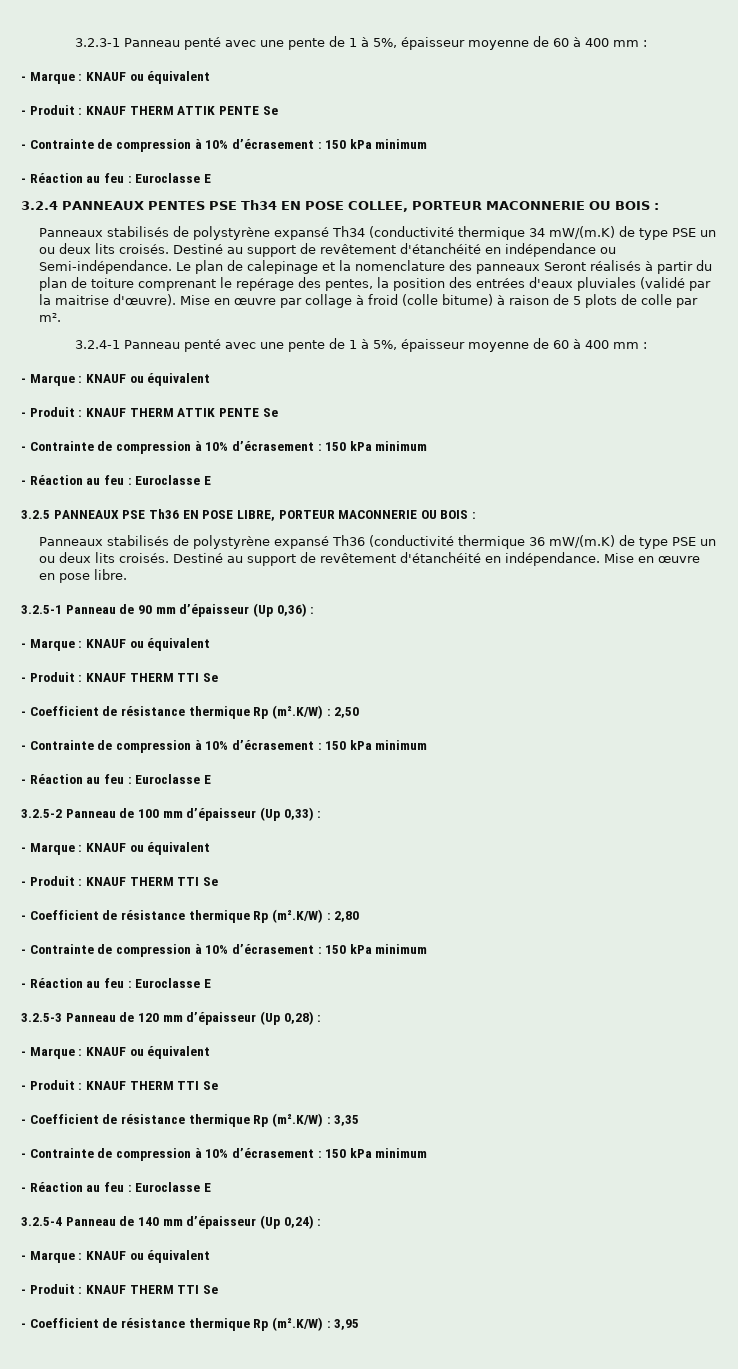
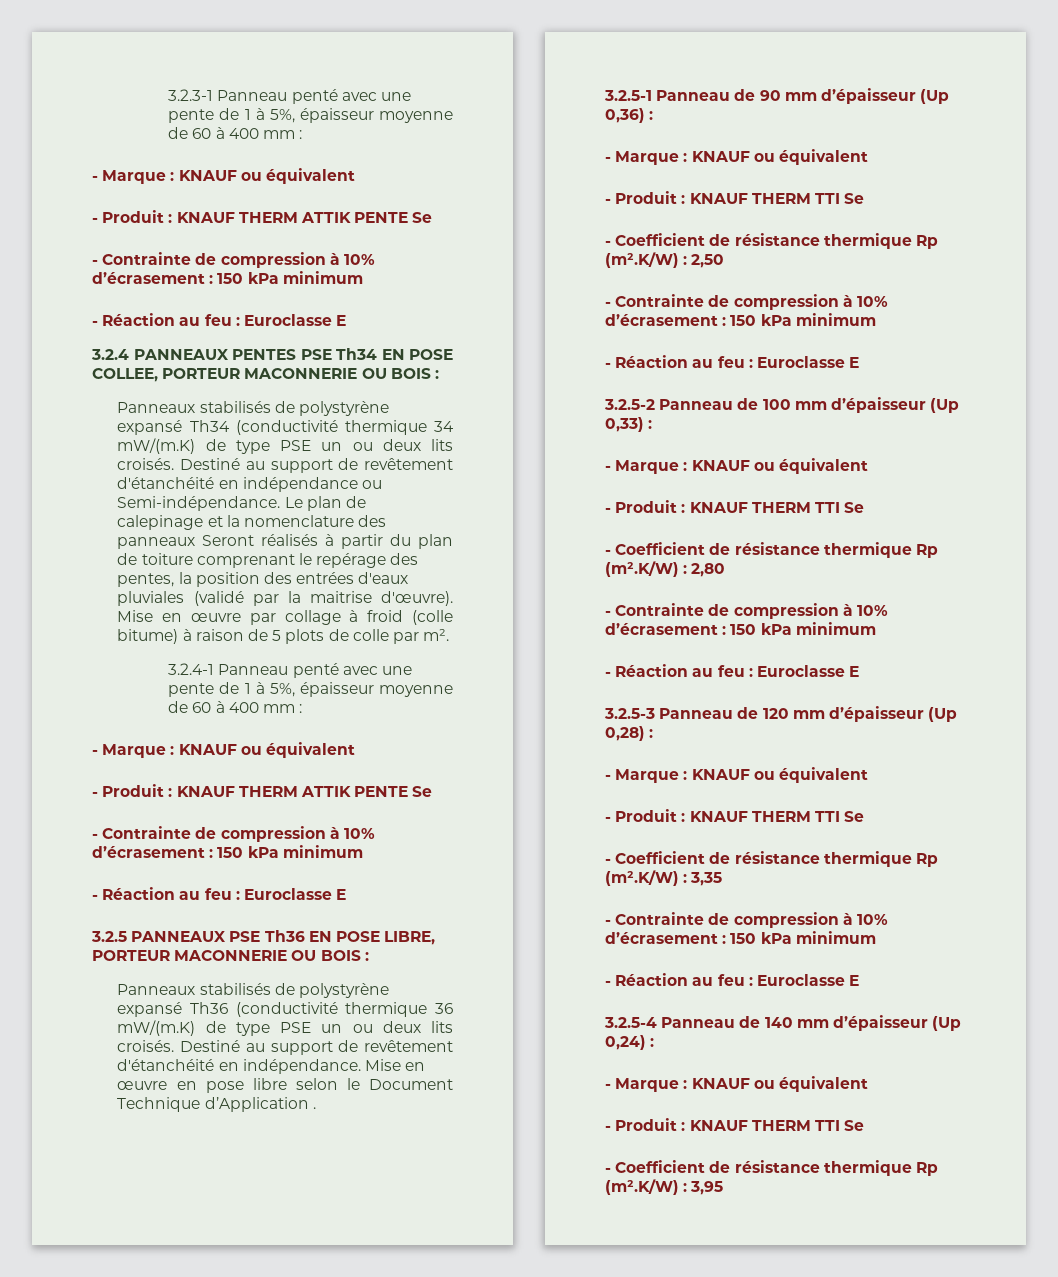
- Mise en œuvre en pose libre.
+ Mise en œuvre en pose libre selon le Document Technique d’Application .

